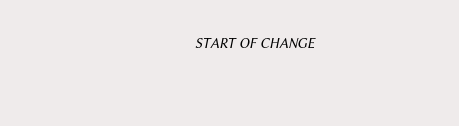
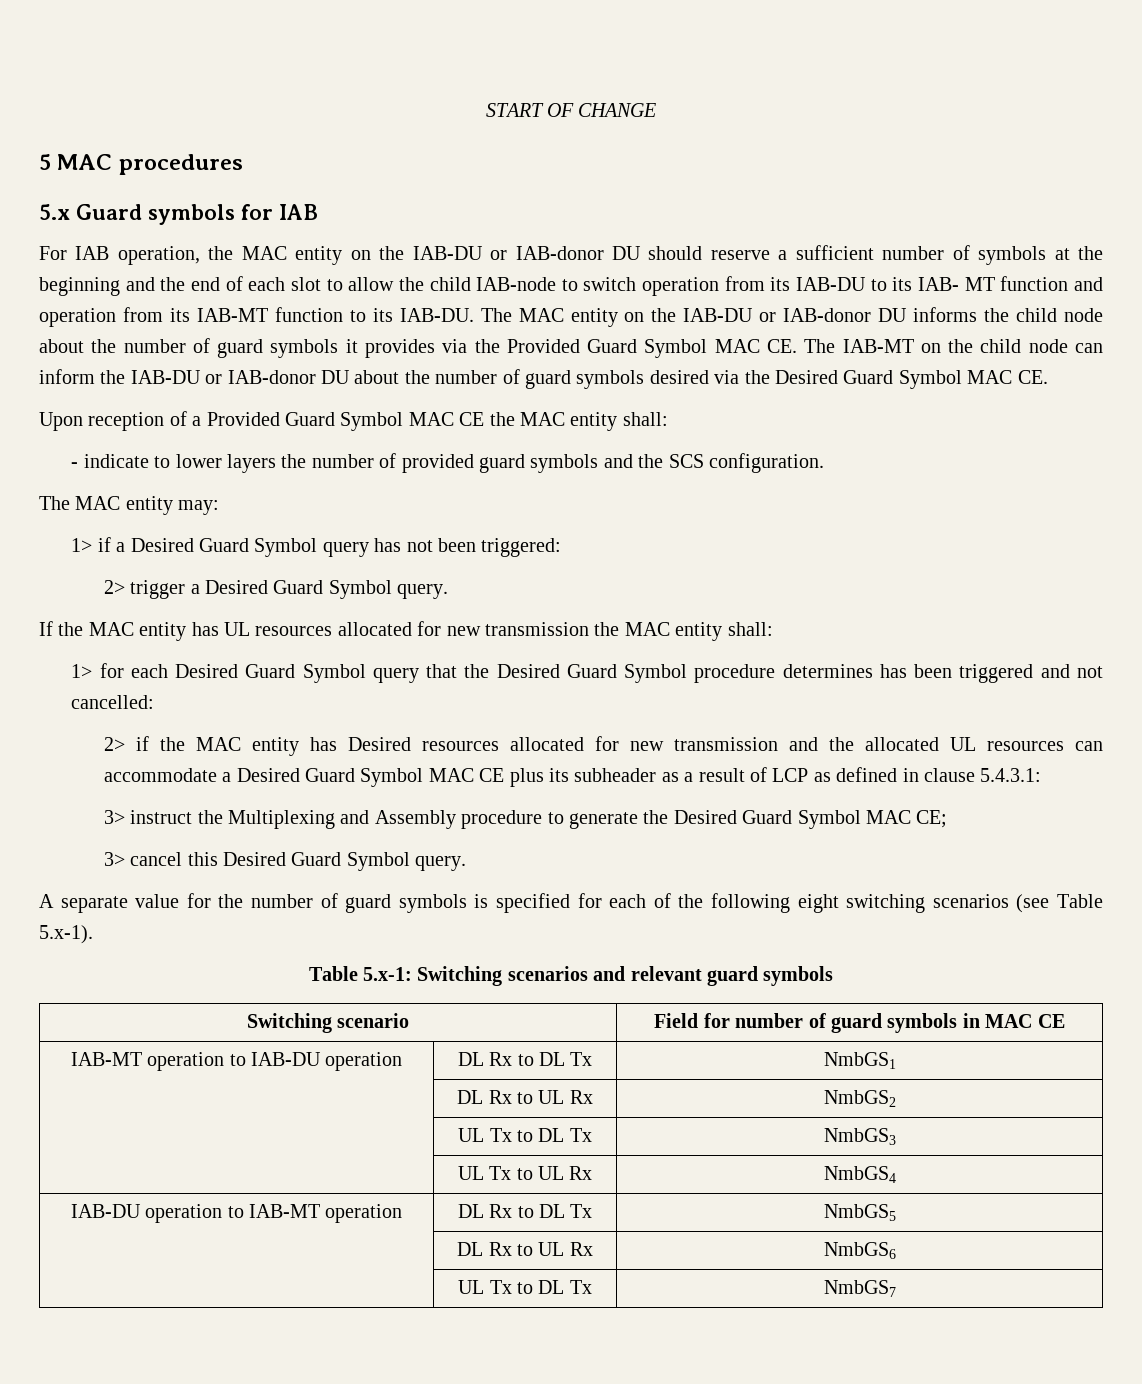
+ 5 MAC procedures
+ 5.x Guard symbols for IAB
+ For IAB operation, the MAC entity on the IAB-DU or IAB-donor DU should reserve a sufficient number of symbols at the beginning and the end of each slot to allow the child IAB-node to switch operation from its IAB-DU to its IAB- MT function and operation from its IAB-MT function to its IAB-DU. The MAC entity on the IAB-DU or IAB-donor DU informs the child node about the number of guard symbols it provides via the Provided Guard Symbol MAC CE. The IAB-MT on the child node can inform the IAB-DU or IAB-donor DU about the number of guard symbols desired via the Desired Guard Symbol MAC CE.
+ Upon reception of a Provided Guard Symbol MAC CE the MAC entity shall:
+ - indicate to lower layers the number of provided guard symbols and the SCS configuration.
+ The MAC entity may:
+ 1> if a Desired Guard Symbol query has not been triggered:
+ 2> trigger a Desired Guard Symbol query.
+ If the MAC entity has UL resources allocated for new transmission the MAC entity shall:
+ 1> for each Desired Guard Symbol query that the Desired Guard Symbol procedure determines has been triggered and not cancelled:
+ 2> if the MAC entity has Desired resources allocated for new transmission and the allocated UL resources can accommodate a Desired Guard Symbol MAC CE plus its subheader as a result of LCP as defined in clause 5.4.3.1:
+ 3> instruct the Multiplexing and Assembly procedure to generate the Desired Guard Symbol MAC CE;
+ 3> cancel this Desired Guard Symbol query.
+ A separate value for the number of guard symbols is specified for each of the following eight switching scenarios (see Table 5.x-1).
+ Table 5.x-1: Switching scenarios and relevant guard symbols
+ Switching scenario | Field for number of guard symbols in MAC CE
+ IAB-MT operation to IAB-DU operation | DL Rx to DL Tx | NmbGS1
+ | DL Rx to UL Rx | NmbGS2
+ | UL Tx to DL Tx | NmbGS3
+ | UL Tx to UL Rx | NmbGS4
+ IAB-DU operation to IAB-MT operation | DL Rx to DL Tx | NmbGS5
+ | DL Rx to UL Rx | NmbGS6
+ | UL Tx to DL Tx | NmbGS7

